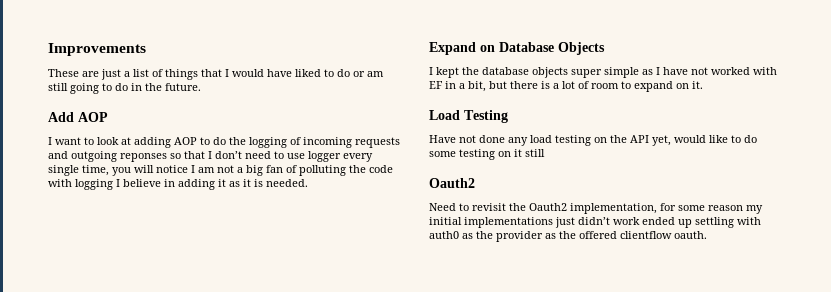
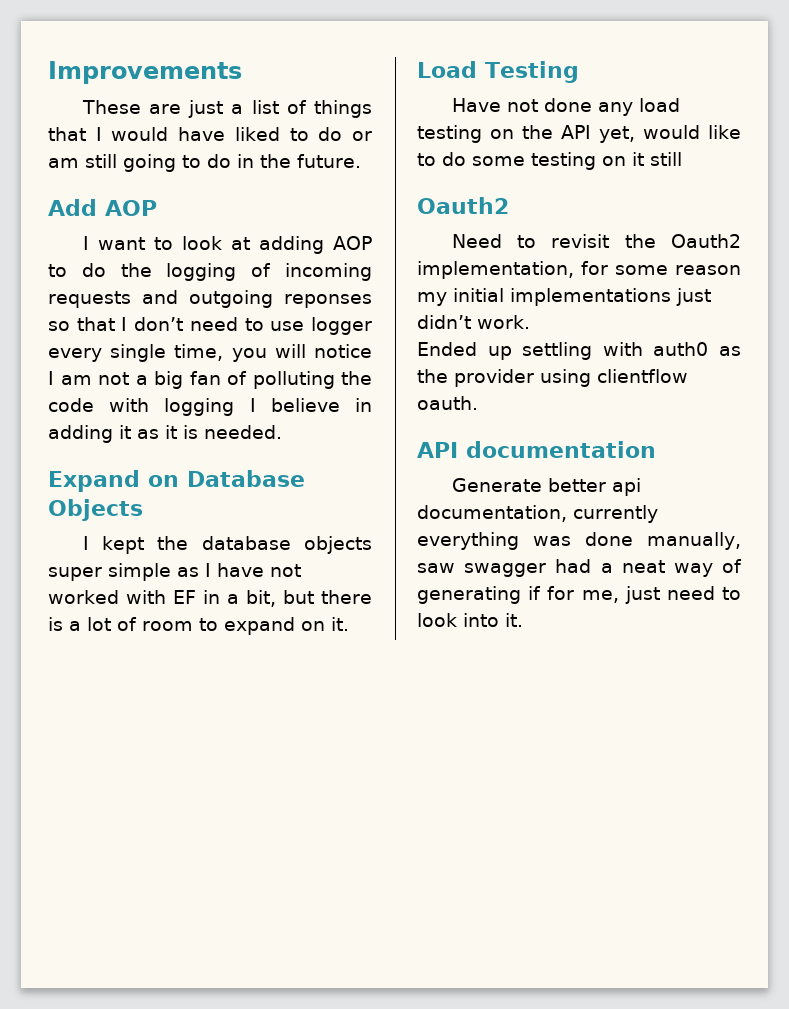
- Need to revisit the Oauth2 implementation, for some reason my initial implementations just didn’t work ended up settling with auth0 as the provider as the offered clientflow oauth.
+ Need to revisit the Oauth2 implementation, for some reason my initial implementations just didn’t work.
+ Ended up settling with auth0 as the provider using clientflow oauth.
+ API documentation
+ Generate better api documentation, currently everything was done manually, saw swagger had a neat way of generating if for me, just need to look into it.

